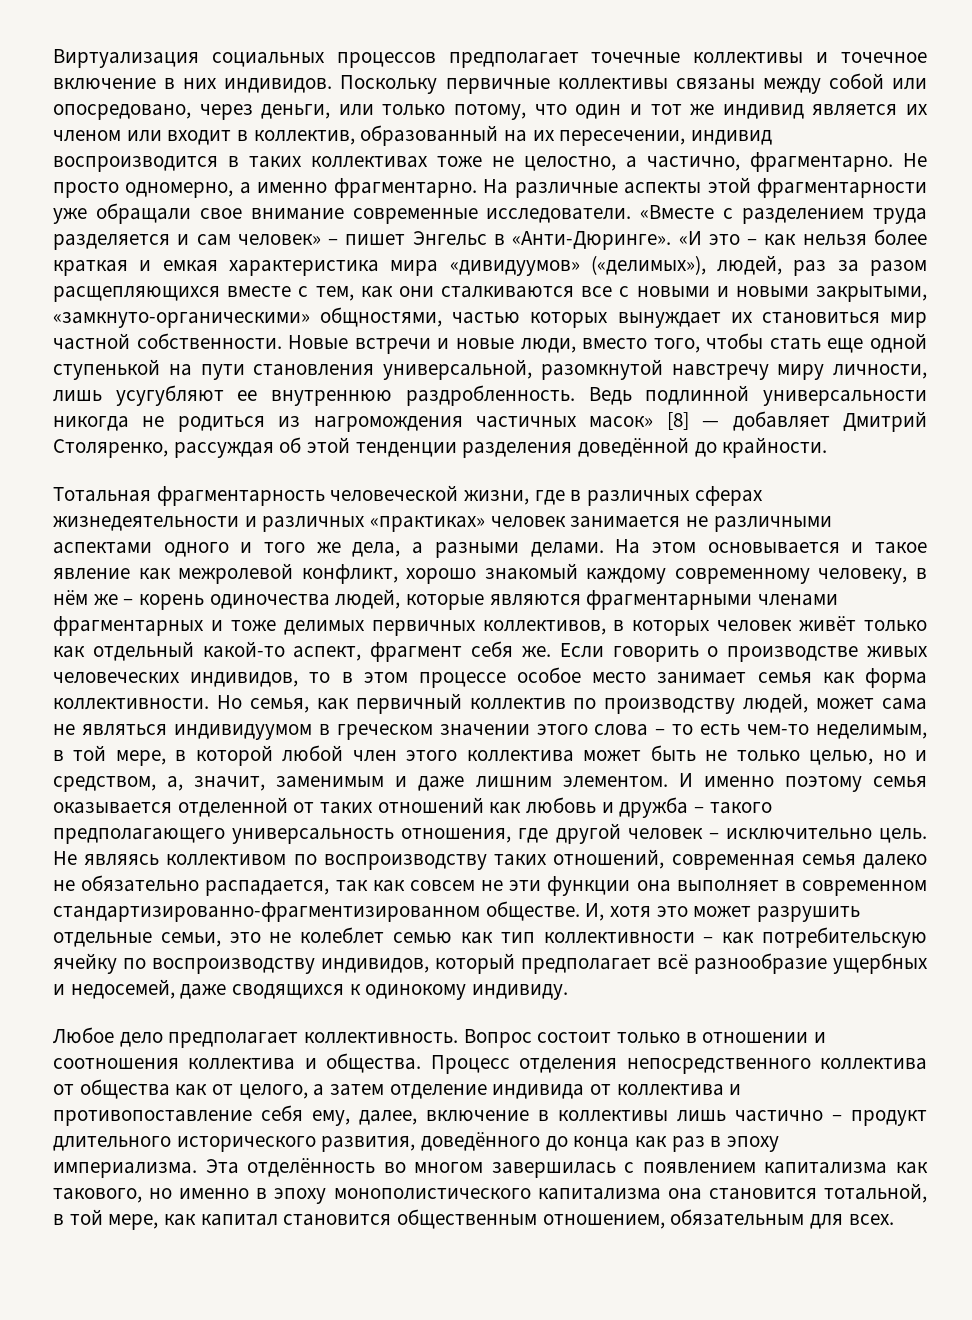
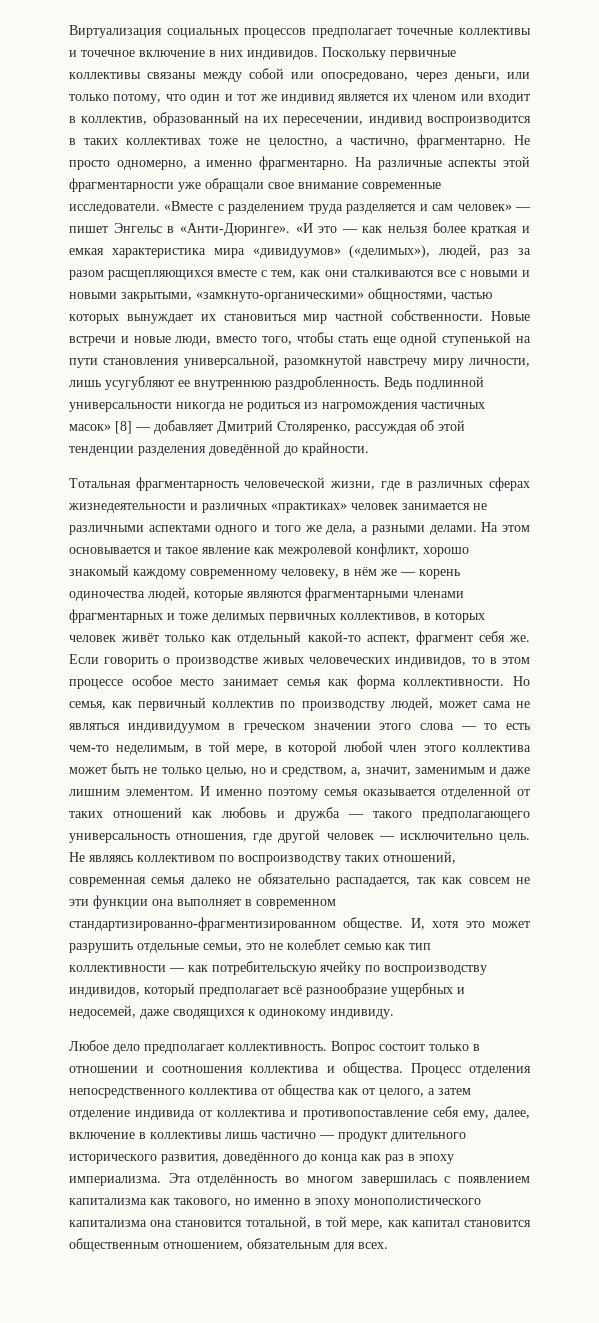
- «Вместе с разделением труда разделяется и сам человек» – пишет Энгельс в «Анти-Дюринге».
+ «Вместе с разделением труда разделяется и сам человек» — пишет Энгельс в «Анти-Дюринге».
- «И это – как нельзя более краткая и емкая характеристика мира «дивидуумов» («делимых»), людей, раз за разом расщепляющихся вместе с тем, как они сталкиваются все с новыми и новыми закрытыми, «замкнуто-органическими» общностями, частью которых вынуждает их становиться мир частной собственности.
+ «И это — как нельзя более краткая и емкая характеристика мира «дивидуумов» («делимых»), людей, раз за разом расщепляющихся вместе с тем, как они сталкиваются все с новыми и новыми закрытыми, «замкнуто-органическими» общностями, частью которых вынуждает их становиться мир частной собственности.
- На этом основывается и такое явление как межролевой конфликт, хорошо знакомый каждому современному человеку, в нём же – корень одиночества людей, которые являются фрагментарными членами фрагментарных и тоже делимых первичных коллективов, в которых человек живёт только как отдельный какой-то аспект, фрагмент себя же.
+ На этом основывается и такое явление как межролевой конфликт, хорошо знакомый каждому современному человеку, в нём же — корень одиночества людей, которые являются фрагментарными членами фрагментарных и тоже делимых первичных коллективов, в которых человек живёт только как отдельный какой-то аспект, фрагмент себя же.
- Но семья, как первичный коллектив по производству людей, может сама не являться индивидуумом в греческом значении этого слова – то есть чем-то неделимым, в той мере, в которой любой член этого коллектива может быть не только целью, но и средством, а, значит, заменимым и даже лишним элементом.
+ Но семья, как первичный коллектив по производству людей, может сама не являться индивидуумом в греческом значении этого слова — то есть чем-то неделимым, в той мере, в которой любой член этого коллектива может быть не только целью, но и средством, а, значит, заменимым и даже лишним элементом.
- И именно поэтому семья оказывается отделенной от таких отношений как любовь и дружба – такого предполагающего универсальность отношения, где другой человек – исключительно цель.
+ И именно поэтому семья оказывается отделенной от таких отношений как любовь и дружба — такого предполагающего универсальность отношения, где другой человек — исключительно цель.
- И, хотя это может разрушить отдельные семьи, это не колеблет семью как тип коллективности – как потребительскую ячейку по воспроизводству индивидов, который предполагает всё разнообразие ущербных и недосемей, даже сводящихся к одинокому индивиду.
+ И, хотя это может разрушить отдельные семьи, это не колеблет семью как тип коллективности — как потребительскую ячейку по воспроизводству индивидов, который предполагает всё разнообразие ущербных и недосемей, даже сводящихся к одинокому индивиду.
- Процесс отделения непосредственного коллектива от общества как от целого, а затем отделение индивида от коллектива и противопоставление себя ему, далее, включение в коллективы лишь частично – продукт длительного исторического развития, доведённого до конца как раз в эпоху империализма.
+ Процесс отделения непосредственного коллектива от общества как от целого, а затем отделение индивида от коллектива и противопоставление себя ему, далее, включение в коллективы лишь частично — продукт длительного исторического развития, доведённого до конца как раз в эпоху империализма.

